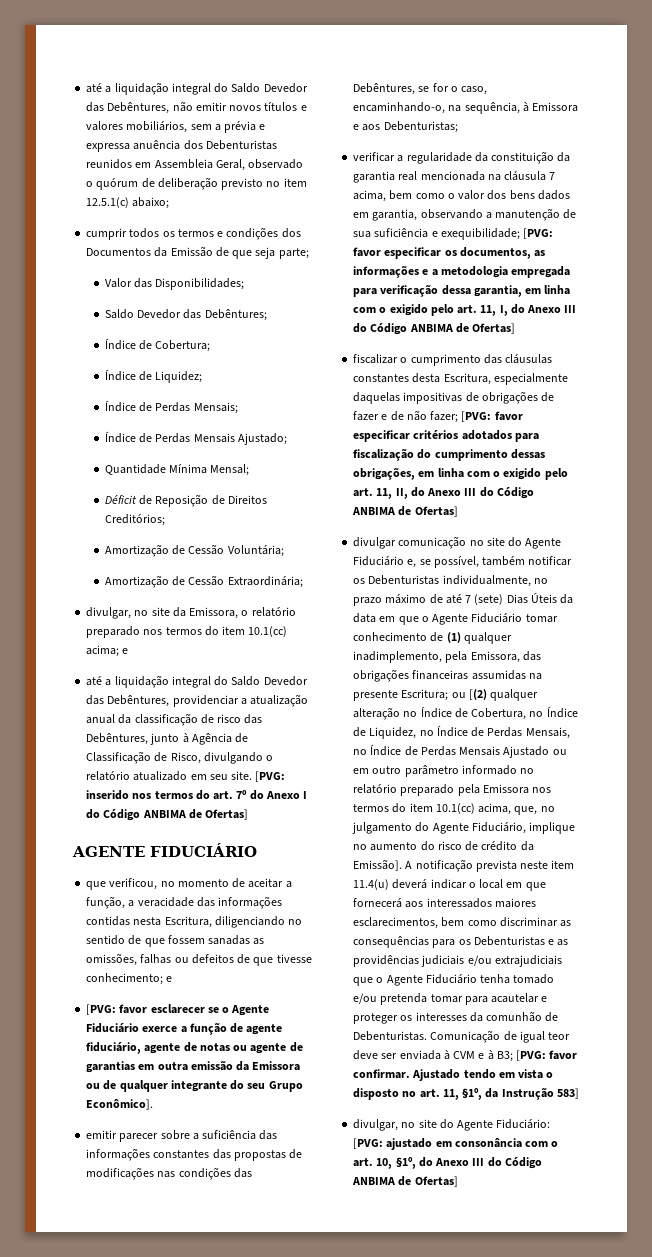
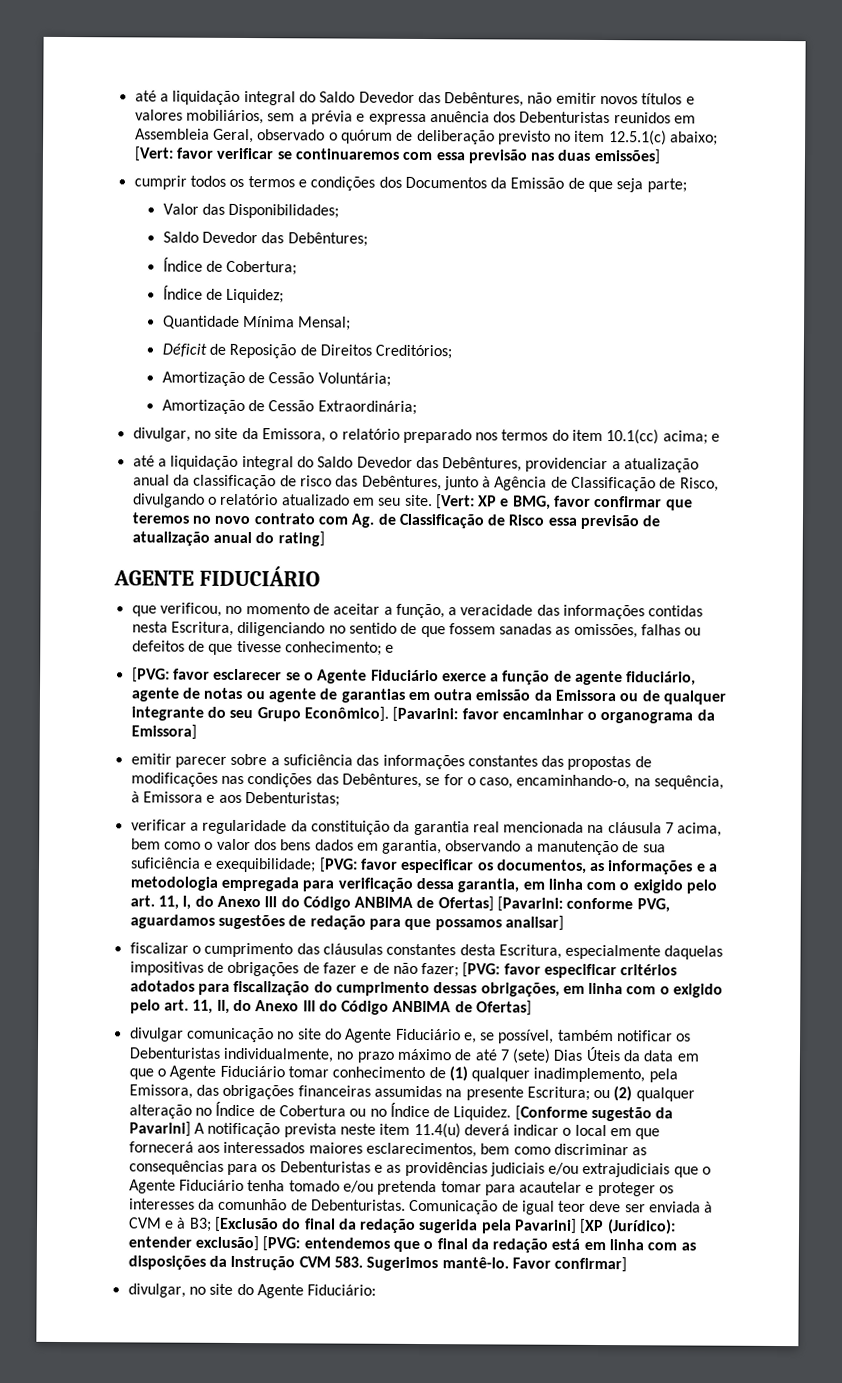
- até a liquidação integral do Saldo Devedor das Debêntures, não emitir novos títulos e valores mobiliários, sem a prévia e expressa anuência dos Debenturistas reunidos em Assembleia Geral, observado o quórum de deliberação previsto no item 12.5.1(c) abaixo;
+ até a liquidação integral do Saldo Devedor das Debêntures, não emitir novos títulos e valores mobiliários, sem a prévia e expressa anuência dos Debenturistas reunidos em Assembleia Geral, observado o quórum de deliberação previsto no item 12.5.1(c) abaixo; [Vert: favor verificar se continuaremos com essa previsão nas duas emissões]
- Índice de Perdas Mensais;
- Índice de Perdas Mensais Ajustado;
- [PVG: inserido nos termos do art. 7º do Anexo I do Código ANBIMA de Ofertas]
+ [Vert: XP e BMG, favor confirmar que teremos no novo contrato com Ag. de Classificação de Risco essa previsão de atualização anual do rating]
+ [Pavarini: favor encaminhar o organograma da Emissora]
- favor especificar os documentos, as informações e a metodologia empregada para verificação dessa garantia, em linha com o exigido pelo art. 11, I, do Anexo III do Código ANBIMA de Ofertas]
+ favor especificar os documentos, as informações e a metodologia empregada para verificação dessa garantia, em linha com o exigido pelo art. 11, I, do Anexo III do Código ANBIMA de Ofertas] [Pavarini: conforme PVG, aguardamos sugestões de redação para que possamos analisar]
- ou [(2) qualquer alteração no Índice de Cobertura, no Índice de Liquidez, no Índice de Perdas Mensais, no Índice de Perdas Mensais Ajustado ou em outro parâmetro informado no relatório preparado pela Emissora nos termos do item 10.1(cc) acima, que, no julgamento do Agente Fiduciário, implique no aumento do risco de crédito da Emissão]. A notificação prevista neste item 11.4(u) deverá indicar o local em que fornecerá aos interessados maiores esclarecimentos, bem como discriminar as consequências para os Debenturistas e as providências judiciais e/ou extrajudiciais que o Agente Fiduciário tenha tomado e/ou pretenda tomar para acautelar e proteger os interesses da comunhão de Debenturistas.
+ ou (2) qualquer alteração no Índice de Cobertura ou no Índice de Liquidez. [Conforme sugestão da Pavarini] A notificação prevista neste item 11.4(u) deverá indicar o local em que fornecerá aos interessados maiores esclarecimentos, bem como discriminar as consequências para os Debenturistas e as providências judiciais e/ou extrajudiciais que o Agente Fiduciário tenha tomado e/ou pretenda tomar para acautelar e proteger os interesses da comunhão de Debenturistas.
- Comunicação de igual teor deve ser enviada à CVM e à B3; [PVG: favor confirmar. Ajustado tendo em vista o disposto no art. 11, §1º, da Instrução 583]
+ Comunicação de igual teor deve ser enviada à CVM e à B3; [Exclusão do final da redação sugerida pela Pavarini] [XP (Jurídico): entender exclusão] [PVG: entendemos que o final da redação está em linha com as disposições da Instrução CVM 583. Sugerimos mantê-lo. Favor confirmar]
- divulgar, no site do Agente Fiduciário: [PVG: ajustado em consonância com o art. 10, §1º, do Anexo III do Código ANBIMA de Ofertas]
+ divulgar, no site do Agente Fiduciário:

